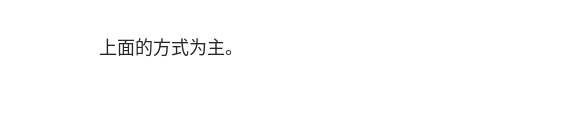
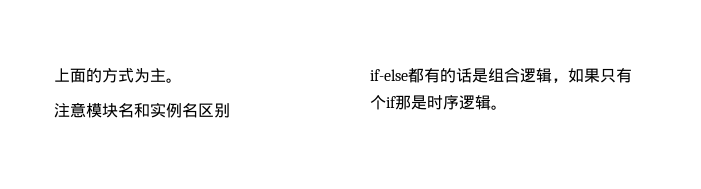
+ 注意模块名和实例名区别
+ if-else都有的话是组合逻辑，如果只有个if那是时序逻辑。

